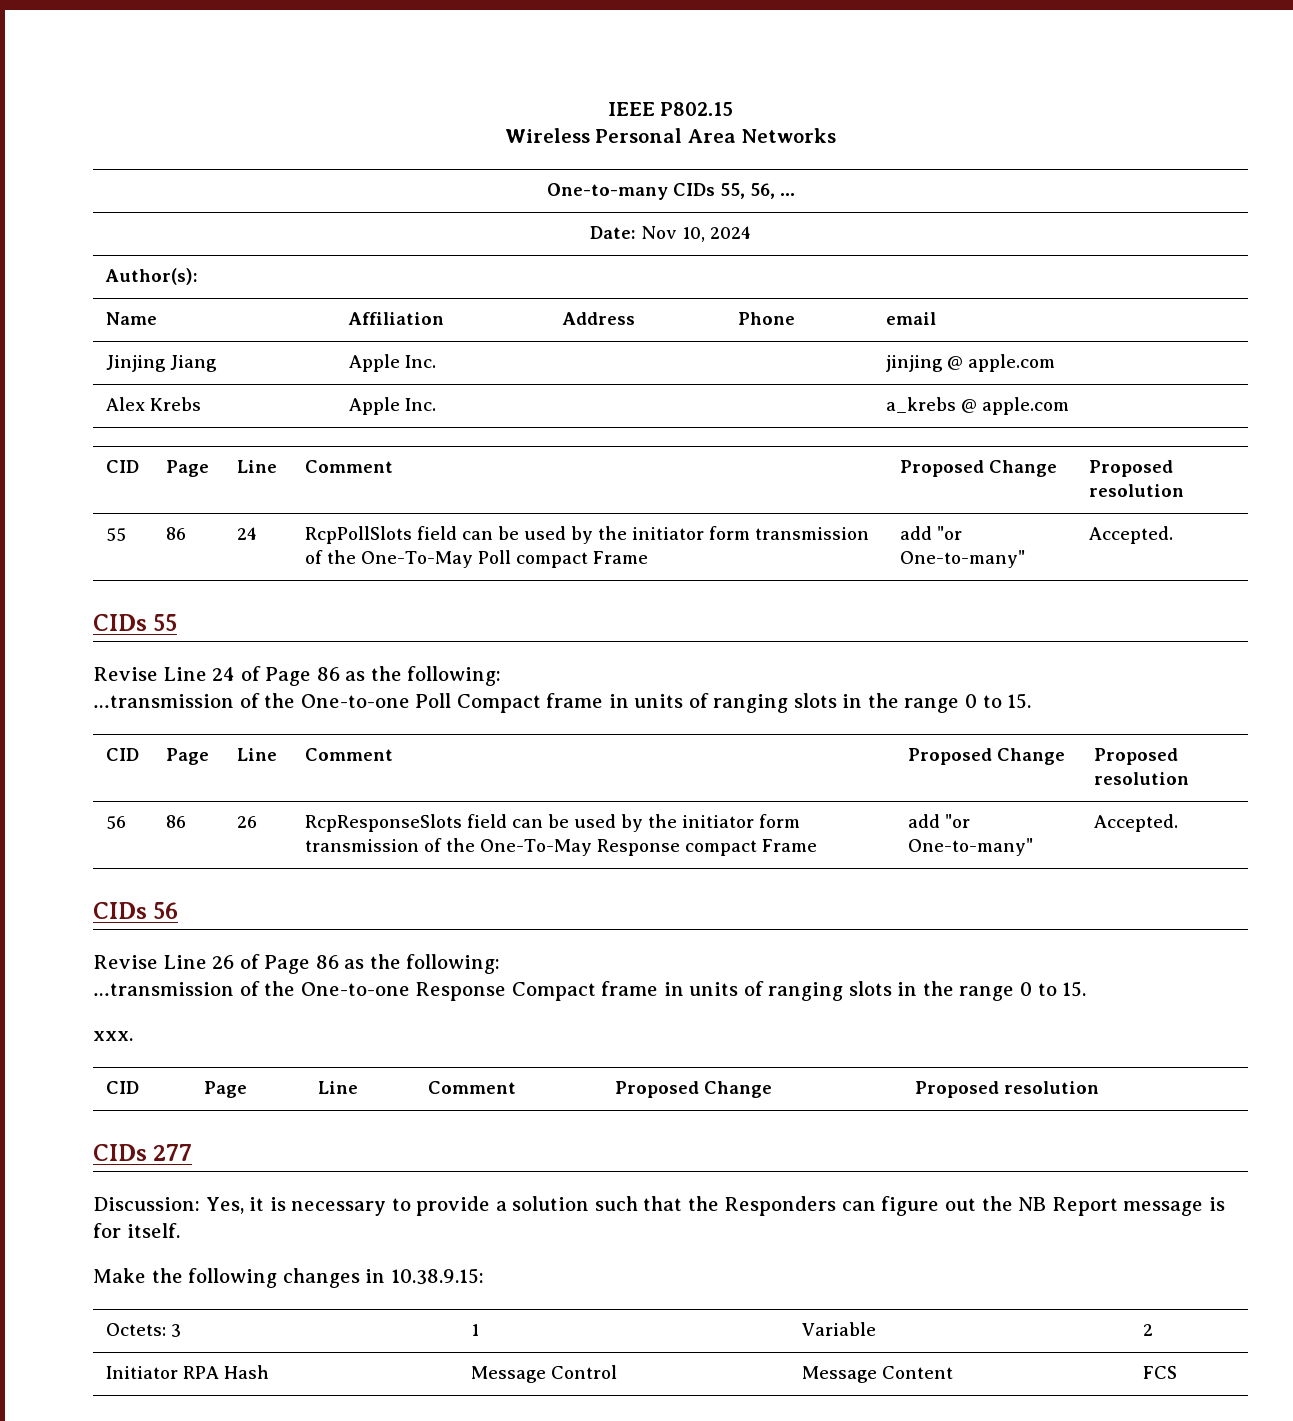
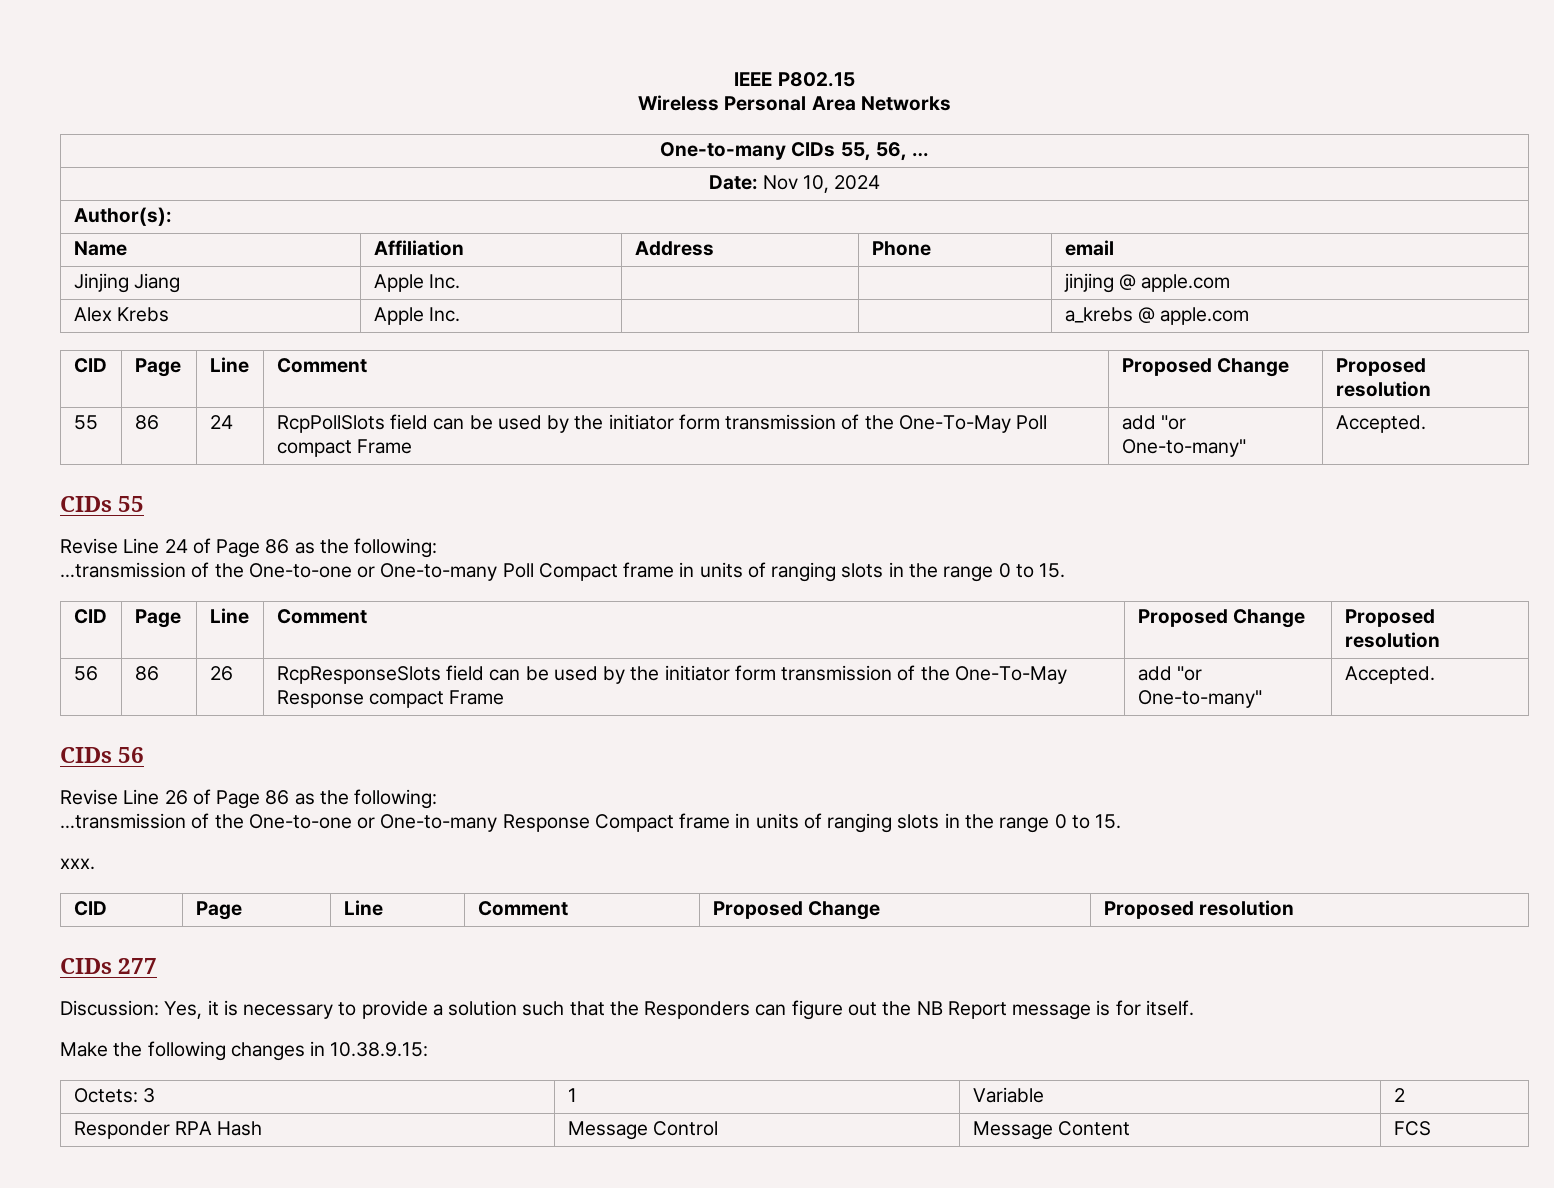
- …transmission of the One-to-one Poll Compact frame in units of ranging slots in the range 0 to 15.
+ …transmission of the One-to-one or One-to-many Poll Compact frame in units of ranging slots in the range 0 to 15.
- …transmission of the One-to-one Response Compact frame in units of ranging slots in the range 0 to 15.
+ …transmission of the One-to-one or One-to-many Response Compact frame in units of ranging slots in the range 0 to 15.
- Initiator RPA Hash | Message Control | Message Content | FCS
+ Responder RPA Hash | Message Control | Message Content | FCS

